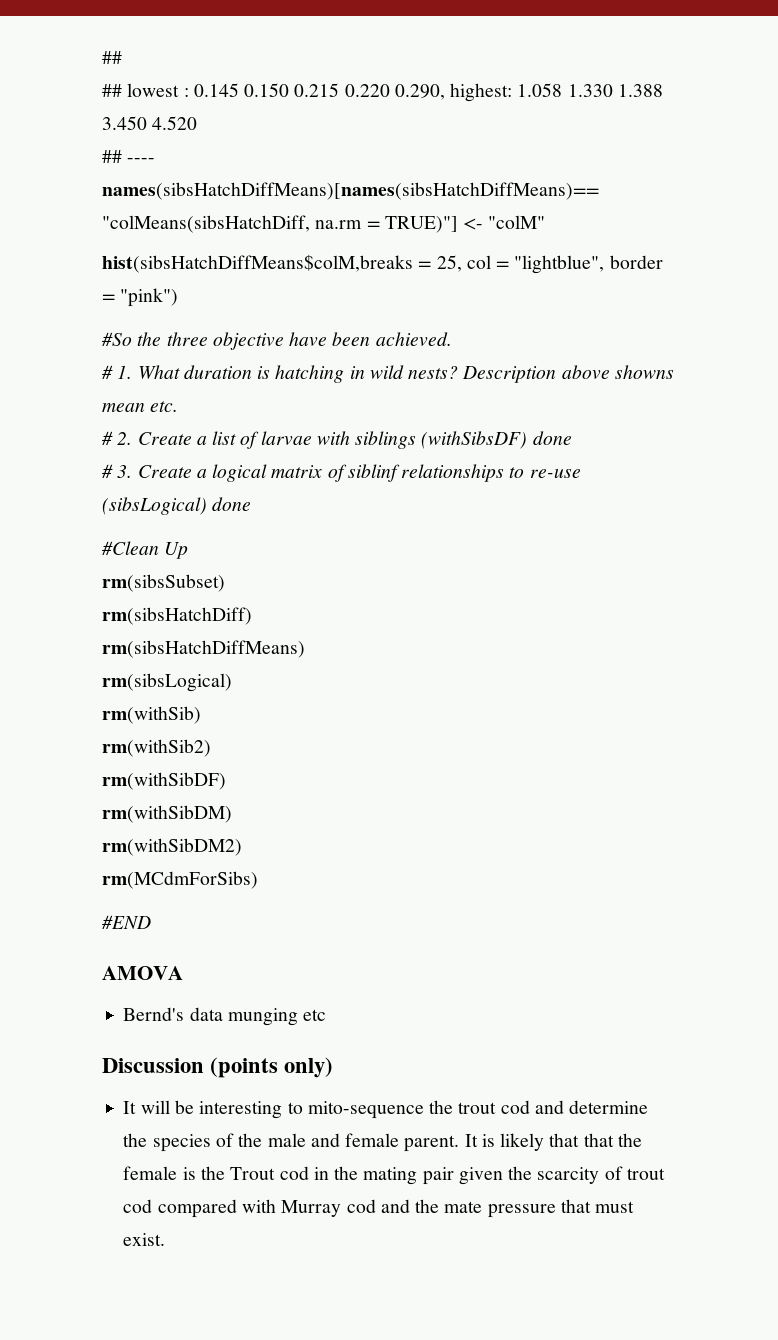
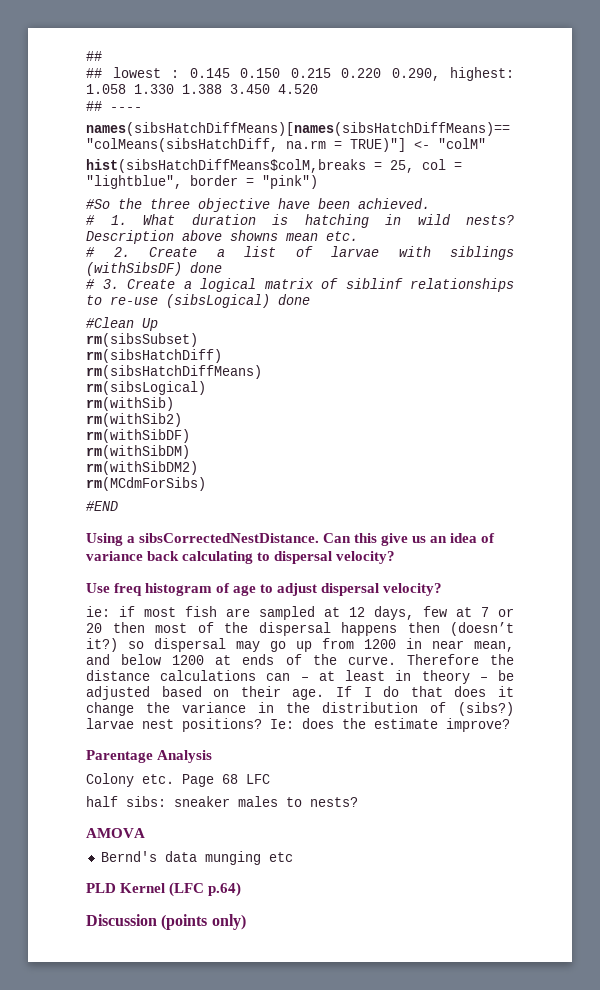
+ Using a sibsCorrectedNestDistance. Can this give us an idea of variance back calculating to dispersal velocity?
+ Use freq histogram of age to adjust dispersal velocity?
+ ie: if most fish are sampled at 12 days, few at 7 or 20 then most of the dispersal happens then (doesn’t it?) so dispersal may go up from 1200 in near mean, and below 1200 at ends of the curve. Therefore the distance calculations can – at least in theory – be adjusted based on their age. If I do that does it change the variance in the distribution of (sibs?) larvae nest positions? Ie: does the estimate improve?
+ Parentage Analysis
+ Colony etc. Page 68 LFC
+ half sibs: sneaker males to nests?
+ PLD Kernel (LFC p.64)
- It will be interesting to mito-sequence the trout cod and determine the species of the male and female parent. It is likely that that the female is the Trout cod in the mating pair given the scarcity of trout cod compared with Murray cod and the mate pressure that must exist.

